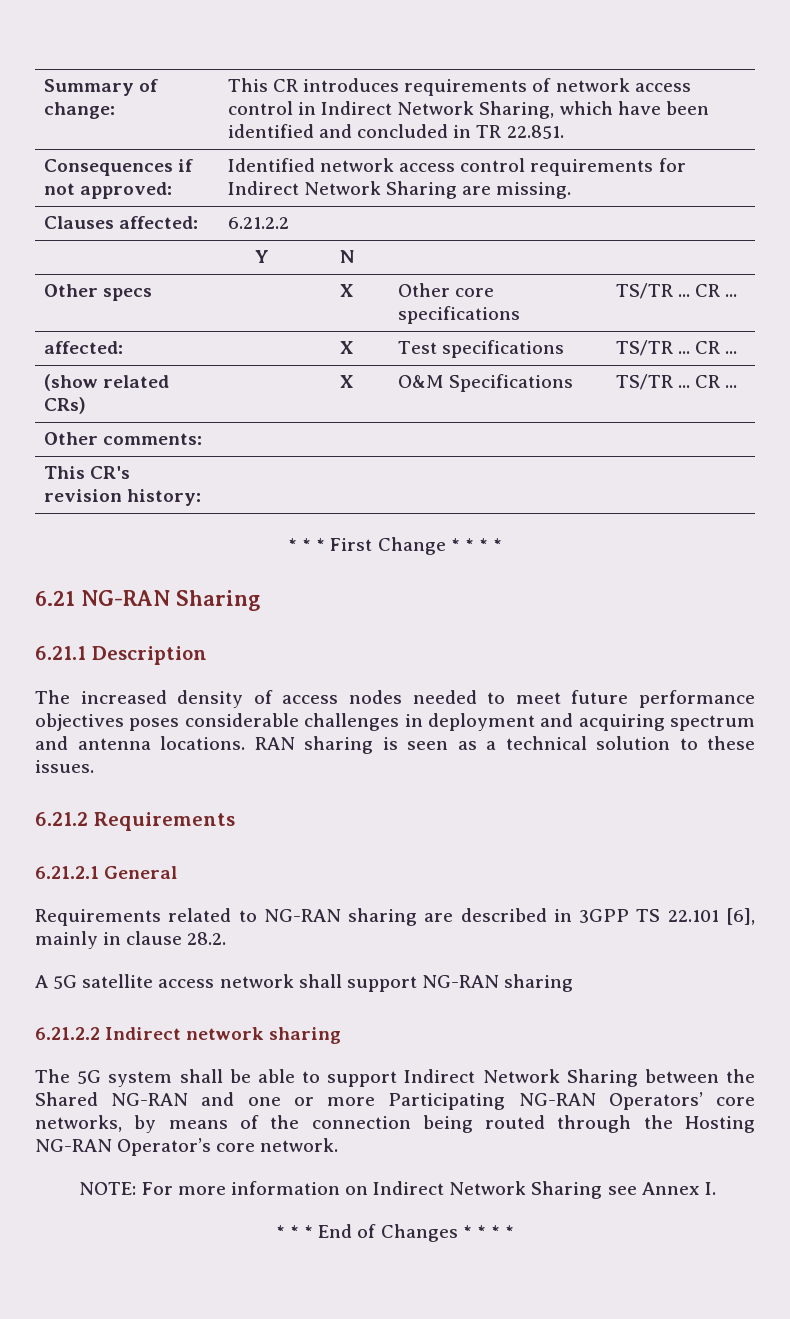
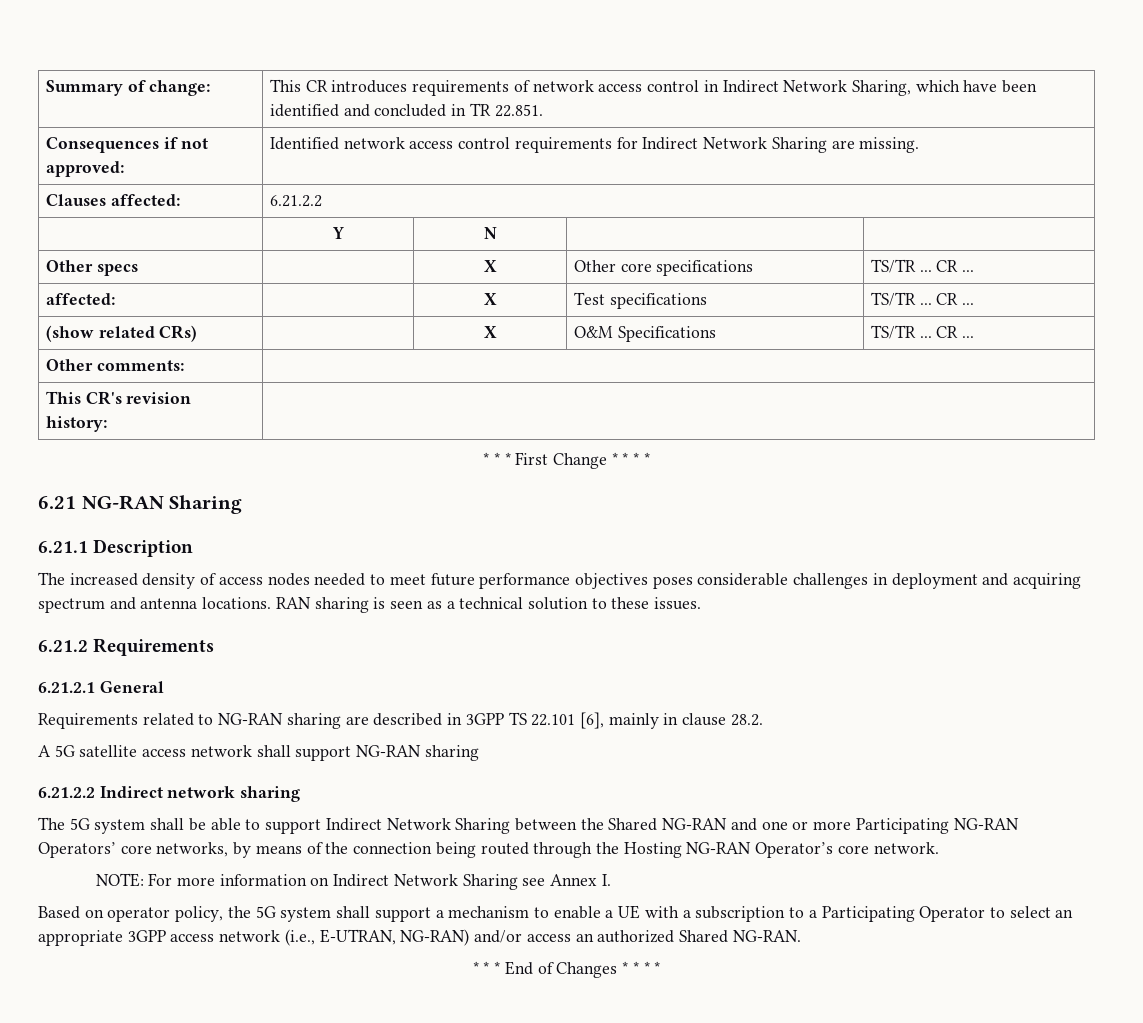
+ Based on operator policy, the 5G system shall support a mechanism to enable a UE with a subscription to a Participating Operator to select an appropriate 3GPP access network (i.e., E-UTRAN, NG-RAN) and/or access an authorized Shared NG-RAN.

